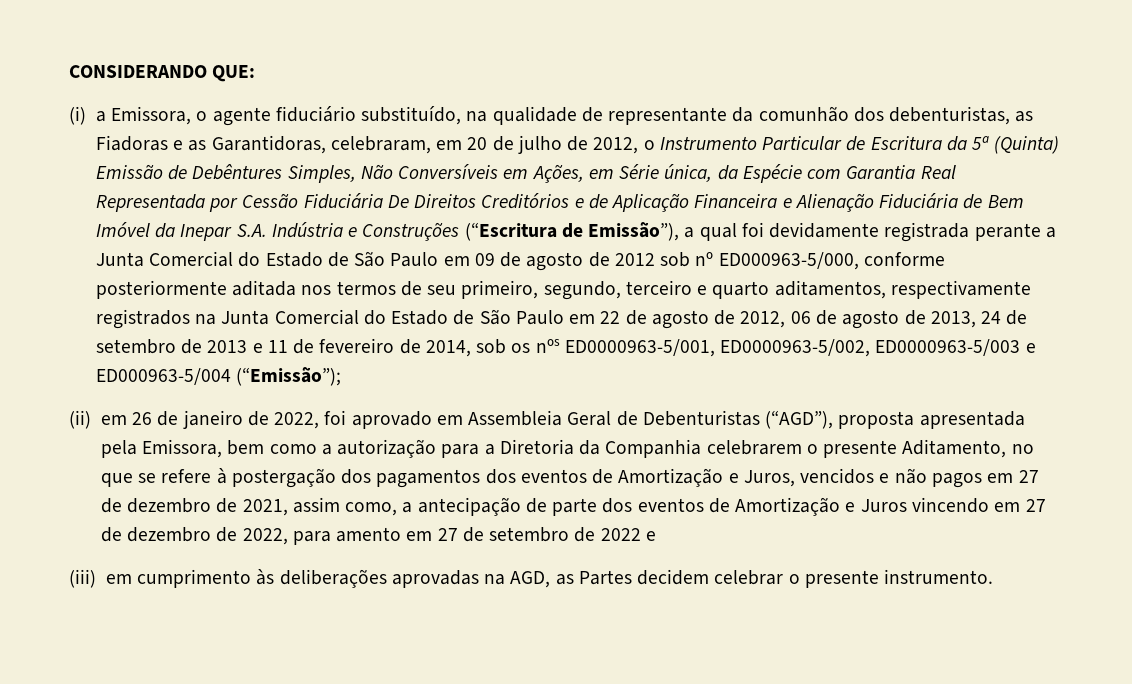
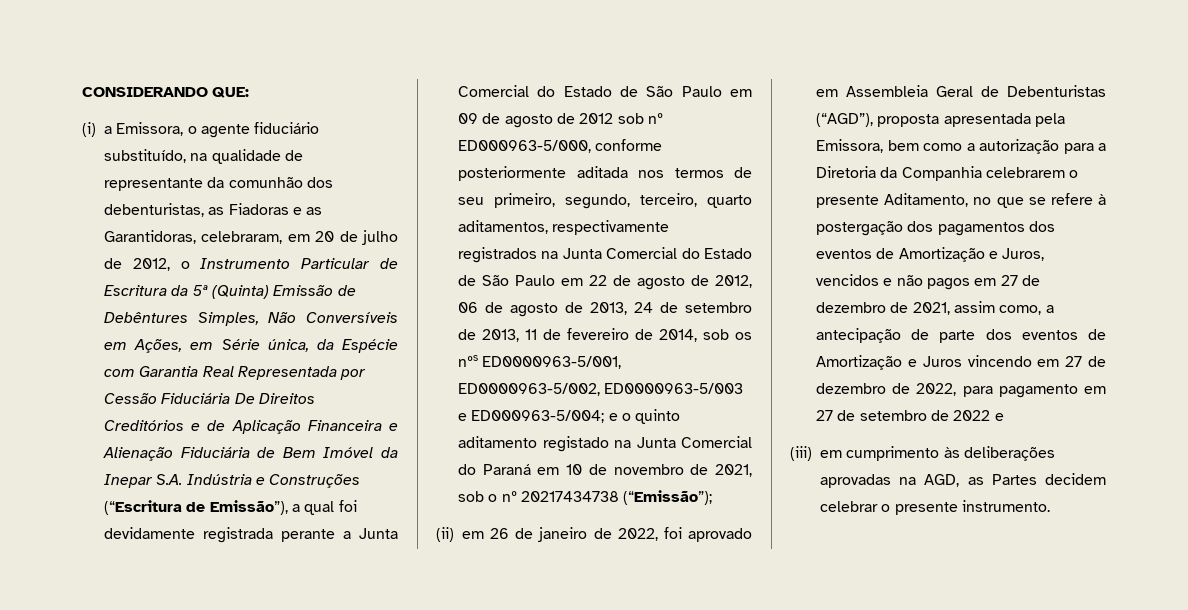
- (i) a Emissora, o agente fiduciário substituído, na qualidade de representante da comunhão dos debenturistas, as Fiadoras e as Garantidoras, celebraram, em 20 de julho de 2012, o Instrumento Particular de Escritura da 5ª (Quinta) Emissão de Debêntures Simples, Não Conversíveis em Ações, em Série única, da Espécie com Garantia Real Representada por Cessão Fiduciária De Direitos Creditórios e de Aplicação Financeira e Alienação Fiduciária de Bem Imóvel da Inepar S.A. Indústria e Construções (“Escritura de Emissão”), a qual foi devidamente registrada perante a Junta Comercial do Estado de São Paulo em 09 de agosto de 2012 sob nº ED000963-5/000, conforme posteriormente aditada nos termos de seu primeiro, segundo, terceiro e quarto aditamentos, respectivamente registrados na Junta Comercial do Estado de São Paulo em 22 de agosto de 2012, 06 de agosto de 2013, 24 de setembro de 2013 e 11 de fevereiro de 2014, sob os nºs ED0000963-5/001, ED0000963-5/002, ED0000963-5/003 e ED000963-5/004 (“Emissão”);
+ (i) a Emissora, o agente fiduciário substituído, na qualidade de representante da comunhão dos debenturistas, as Fiadoras e as Garantidoras, celebraram, em 20 de julho de 2012, o Instrumento Particular de Escritura da 5ª (Quinta) Emissão de Debêntures Simples, Não Conversíveis em Ações, em Série única, da Espécie com Garantia Real Representada por Cessão Fiduciária De Direitos Creditórios e de Aplicação Financeira e Alienação Fiduciária de Bem Imóvel da Inepar S.A. Indústria e Construções (“Escritura de Emissão”), a qual foi devidamente registrada perante a Junta Comercial do Estado de São Paulo em 09 de agosto de 2012 sob nº ED000963-5/000, conforme posteriormente aditada nos termos de seu primeiro, segundo, terceiro, quarto aditamentos, respectivamente registrados na Junta Comercial do Estado de São Paulo em 22 de agosto de 2012, 06 de agosto de 2013, 24 de setembro de 2013, 11 de fevereiro de 2014, sob os nºs ED0000963-5/001, ED0000963-5/002, ED0000963-5/003 e ED000963-5/004; e o quinto aditamento registado na Junta Comercial do Paraná em 10 de novembro de 2021, sob o nº 20217434738 (“Emissão”);
- (ii) em 26 de janeiro de 2022, foi aprovado em Assembleia Geral de Debenturistas (“AGD”), proposta apresentada pela Emissora, bem como a autorização para a Diretoria da Companhia celebrarem o presente Aditamento, no que se refere à postergação dos pagamentos dos eventos de Amortização e Juros, vencidos e não pagos em 27 de dezembro de 2021, assim como, a antecipação de parte dos eventos de Amortização e Juros vincendo em 27 de dezembro de 2022, para amento em 27 de setembro de 2022 e
+ (ii) em 26 de janeiro de 2022, foi aprovado em Assembleia Geral de Debenturistas (“AGD”), proposta apresentada pela Emissora, bem como a autorização para a Diretoria da Companhia celebrarem o presente Aditamento, no que se refere à postergação dos pagamentos dos eventos de Amortização e Juros, vencidos e não pagos em 27 de dezembro de 2021, assim como, a antecipação de parte dos eventos de Amortização e Juros vincendo em 27 de dezembro de 2022, para pagamento em 27 de setembro de 2022 e

